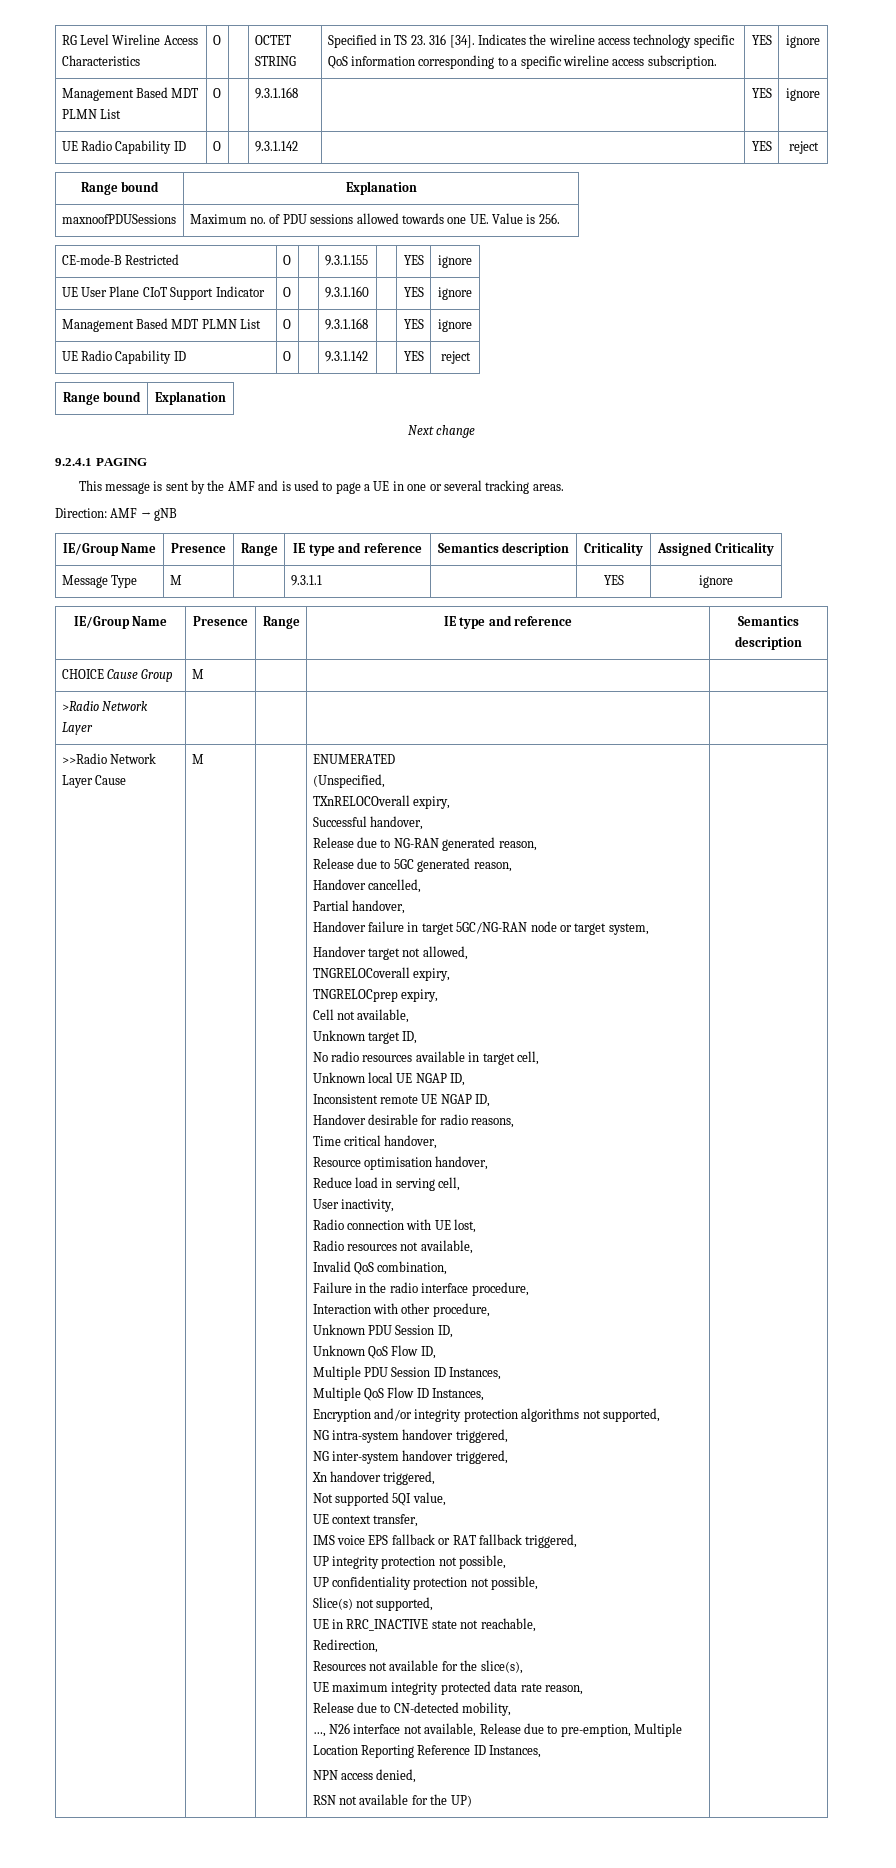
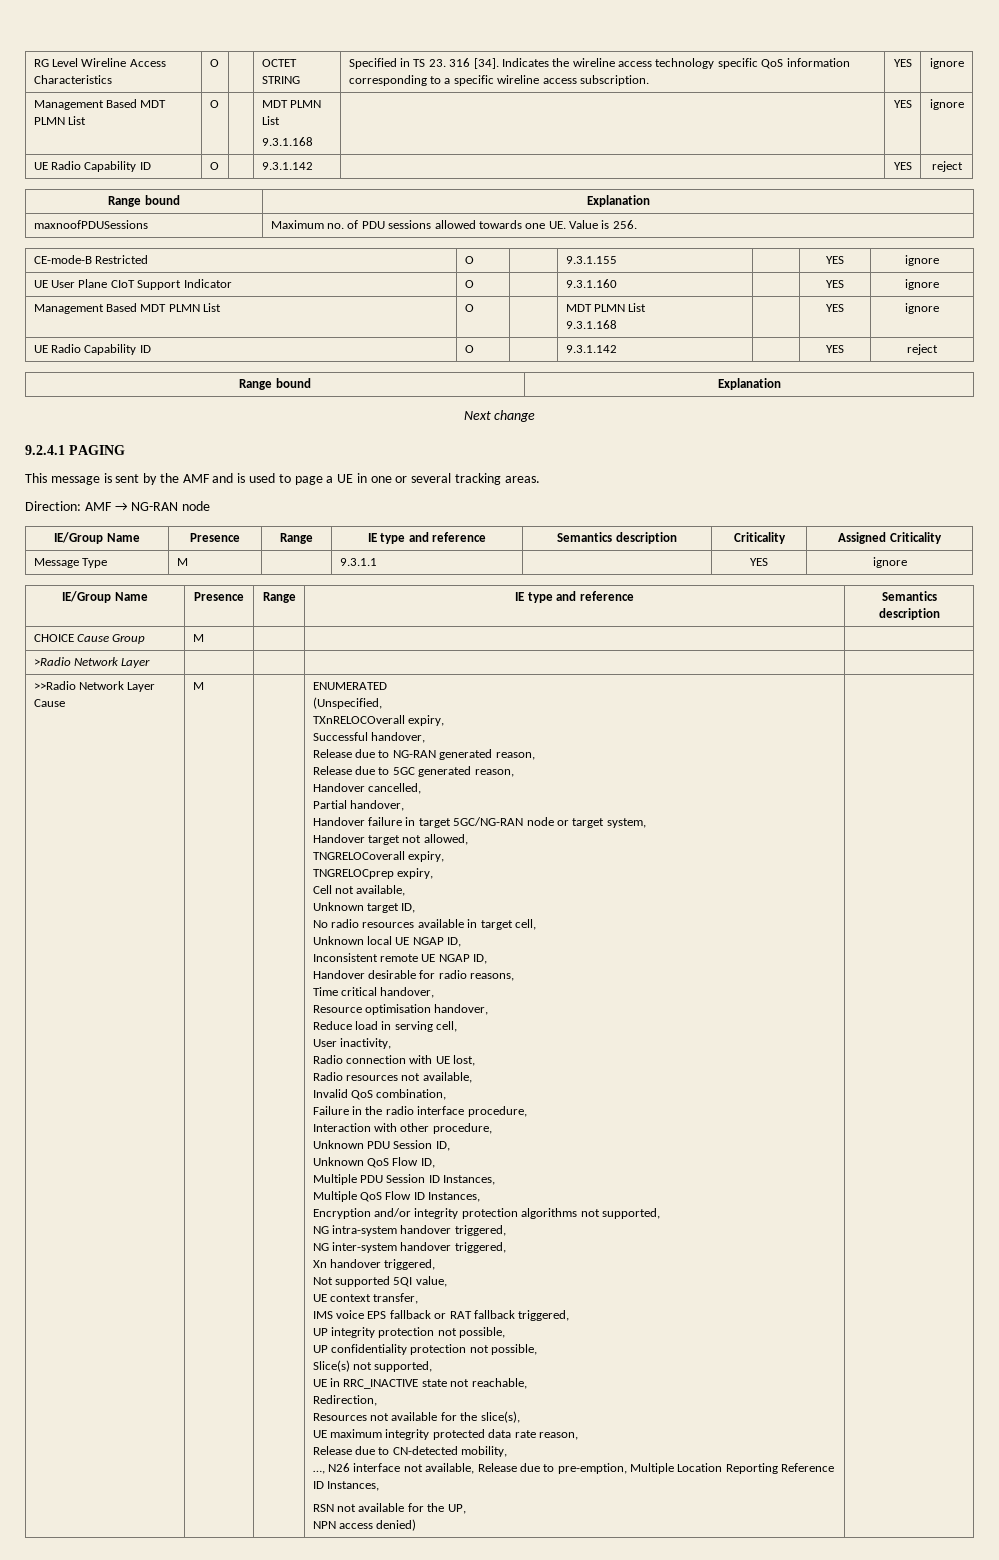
  RG Level Wireline Access Characteristics | O | | OCTET STRING | Specified in TS 23. 316 [34]. Indicates the wireline access technology specific QoS information corresponding to a specific wireline access subscription. | YES | ignore
- Management Based MDT PLMN List | O | | 9.3.1.168 | | YES | ignore
+ Management Based MDT PLMN List | O | | MDT PLMN List
+ 9.3.1.168 | | YES | ignore
  UE User Plane CIoT Support Indicator | O | | 9.3.1.160 | | YES | ignore
- Management Based MDT PLMN List | O | | 9.3.1.168 | | YES | ignore
+ Management Based MDT PLMN List | O | | MDT PLMN List
+ 9.3.1.168 | | YES | ignore
- Direction: AMF → gNB
+ Direction: AMF → NG-RAN node
- NPN access denied,
- RSN not available for the UP)
+ RSN not available for the UP,
+ NPN access denied)

